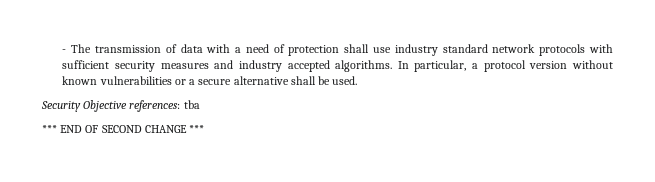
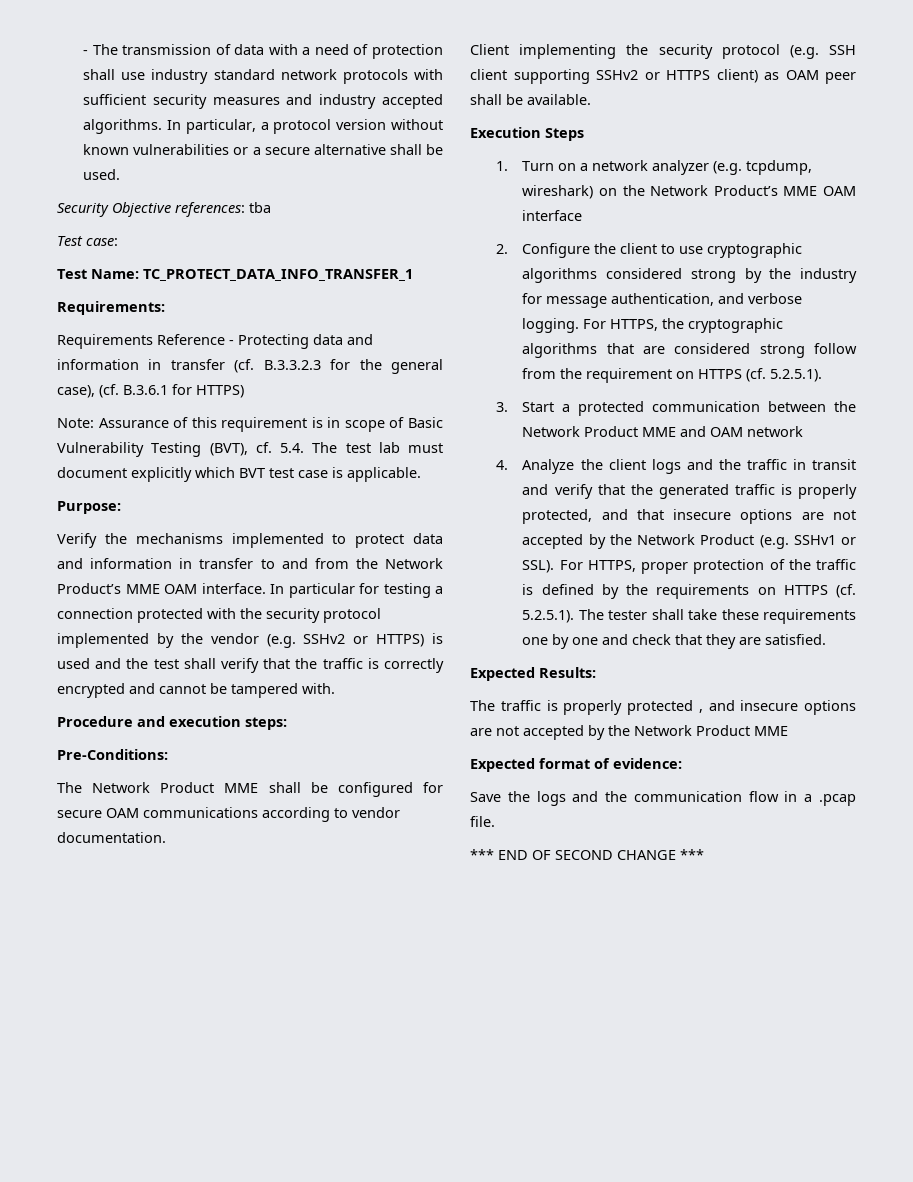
+ Test case:
+ Test Name: TC_PROTECT_DATA_INFO_TRANSFER_1
+ Requirements:
+ Requirements Reference - Protecting data and information in transfer (cf. B.3.3.2.3 for the general case), (cf. B.3.6.1 for HTTPS)
+ Note: Assurance of this requirement is in scope of Basic Vulnerability Testing (BVT), cf. 5.4. The test lab must document explicitly which BVT test case is applicable.
+ Purpose:
+ Verify the mechanisms implemented to protect data and information in transfer to and from the Network Product’s MME OAM interface. In particular for testing a connection protected with the security protocol implemented by the vendor (e.g. SSHv2 or HTTPS) is used and the test shall verify that the traffic is correctly encrypted and cannot be tampered with.
+ Procedure and execution steps:
+ Pre-Conditions:
+ The Network Product MME shall be configured for secure OAM communications according to vendor documentation.
+ Client implementing the security protocol (e.g. SSH client supporting SSHv2 or HTTPS client) as OAM peer shall be available.
+ Execution Steps
+ 1. Turn on a network analyzer (e.g. tcpdump, wireshark) on the Network Product’s MME OAM interface
+ 2. Configure the client to use cryptographic algorithms considered strong by the industry for message authentication, and verbose logging. For HTTPS, the cryptographic algorithms that are considered strong follow from the requirement on HTTPS (cf. 5.2.5.1).
+ 3. Start a protected communication between the Network Product MME and OAM network
+ 4. Analyze the client logs and the traffic in transit and verify that the generated traffic is properly protected, and that insecure options are not accepted by the Network Product (e.g. SSHv1 or SSL). For HTTPS, proper protection of the traffic is defined by the requirements on HTTPS (cf. 5.2.5.1). The tester shall take these requirements one by one and check that they are satisfied.
+ Expected Results:
+ The traffic is properly protected , and insecure options are not accepted by the Network Product MME
+ Expected format of evidence:
+ Save the logs and the communication flow in a .pcap file.

